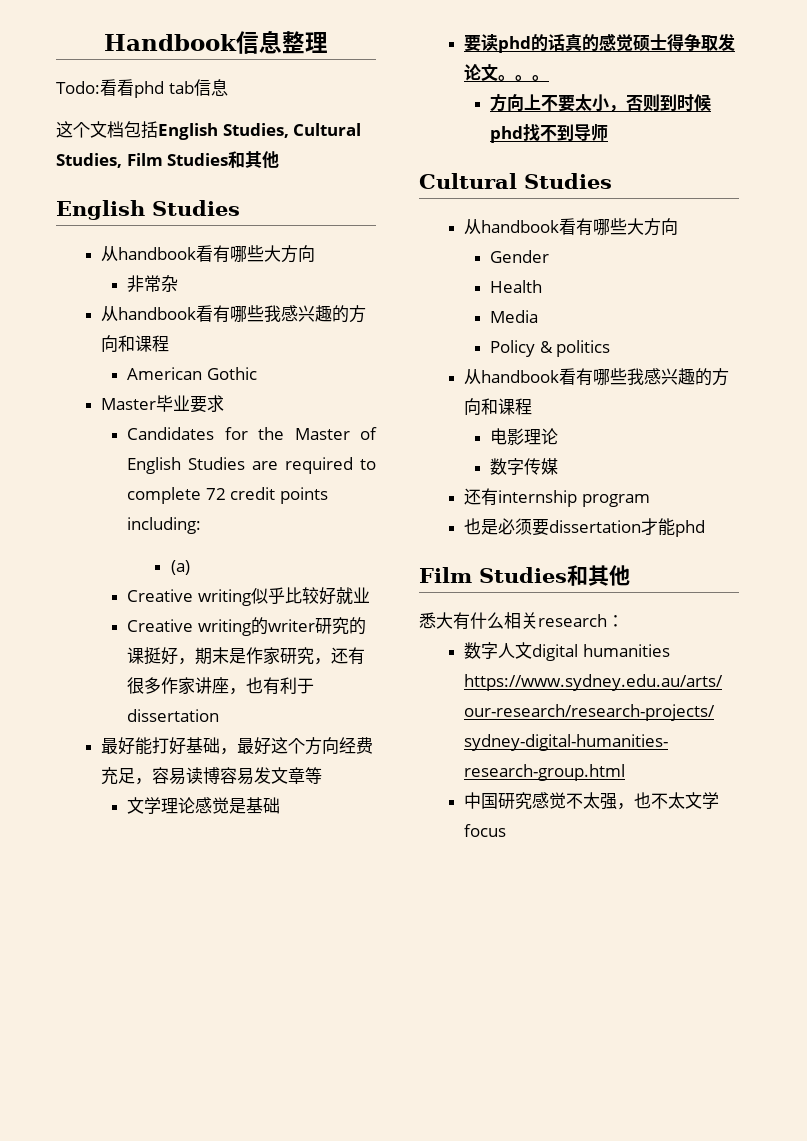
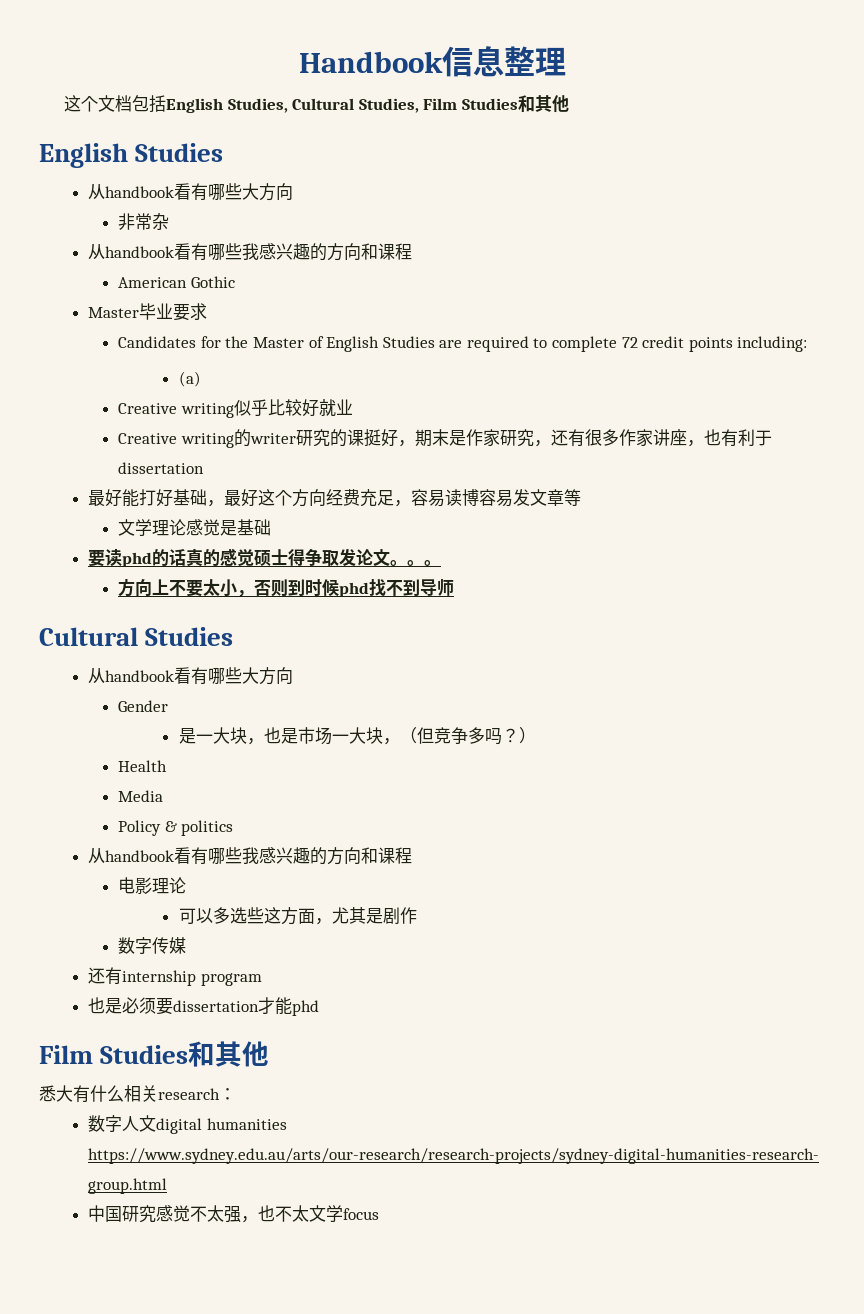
- Todo:看看phd tab信息
+ 是一大块，也是市场一大块，（但竞争多吗？）
+ 可以多选些这方面，尤其是剧作

